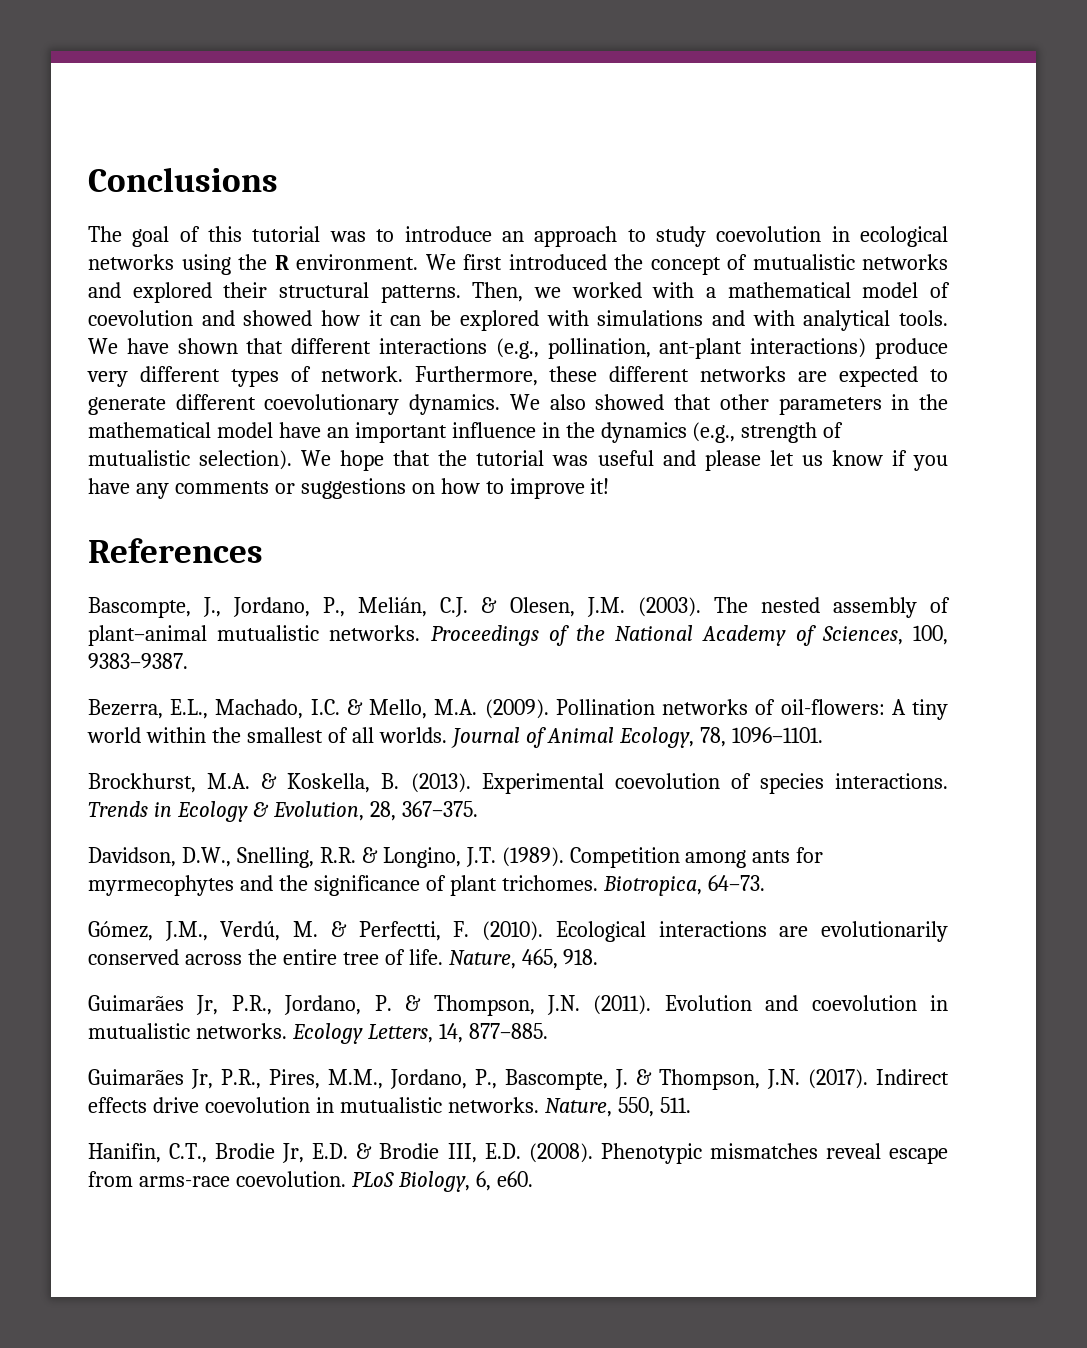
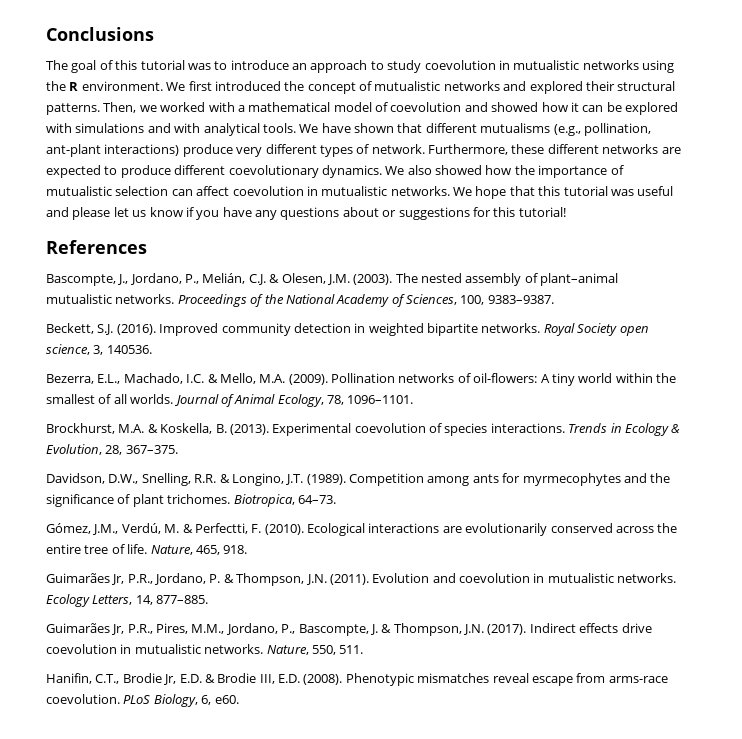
- The goal of this tutorial was to introduce an approach to study coevolution in ecological networks using the R environment.
+ The goal of this tutorial was to introduce an approach to study coevolution in mutualistic networks using the R environment.
- We have shown that different interactions (e.g., pollination, ant-plant interactions) produce very different types of network.
+ We have shown that different mutualisms (e.g., pollination, ant-plant interactions) produce very different types of network.
- Furthermore, these different networks are expected to generate different coevolutionary dynamics.
+ Furthermore, these different networks are expected to produce different coevolutionary dynamics.
- We also showed that other parameters in the mathematical model have an important influence in the dynamics (e.g., strength of mutualistic selection).
+ We also showed how the importance of mutualistic selection can affect coevolution in mutualistic networks.
- We hope that the tutorial was useful and please let us know if you have any comments or suggestions on how to improve it!
+ We hope that this tutorial was useful and please let us know if you have any questions about or suggestions for this tutorial!
+ Beckett, S.J. (2016). Improved community detection in weighted bipartite networks. Royal Society open science, 3, 140536.

